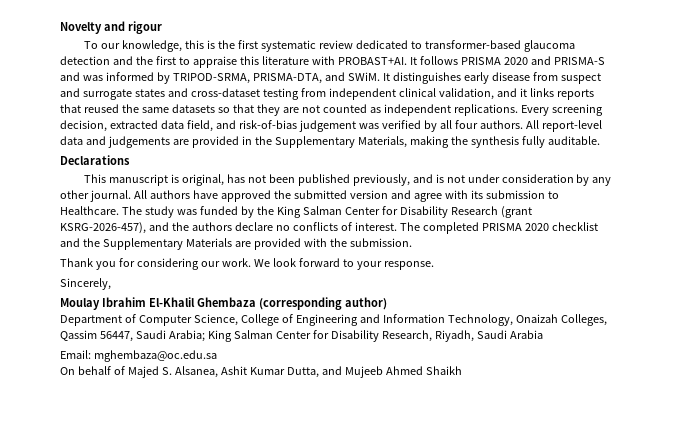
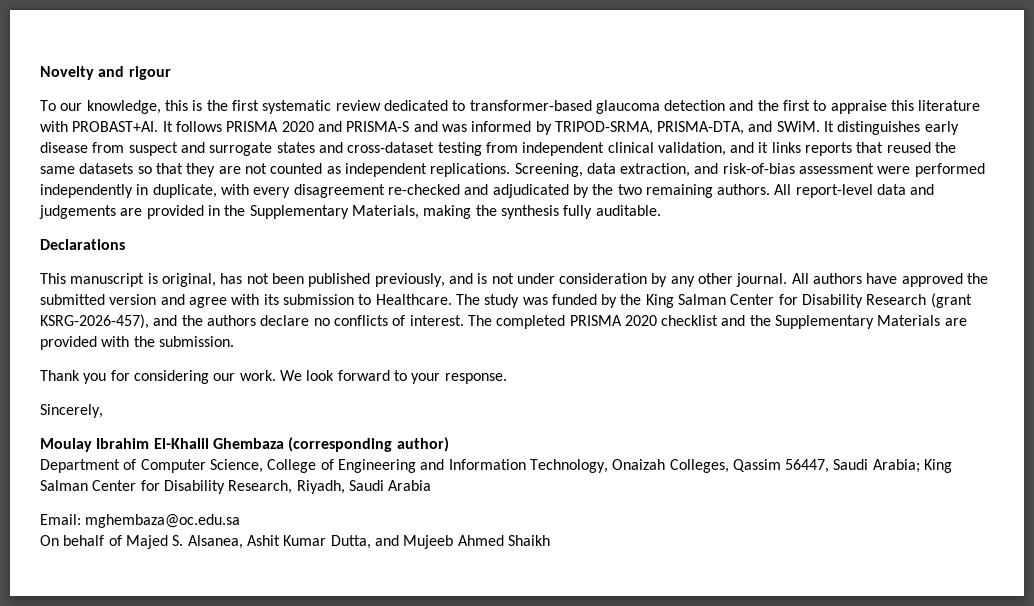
- Every screening decision, extracted data field, and risk-of-bias judgement was verified by all four authors.
+ Screening, data extraction, and risk-of-bias assessment were performed independently in duplicate, with every disagreement re-checked and adjudicated by the two remaining authors.

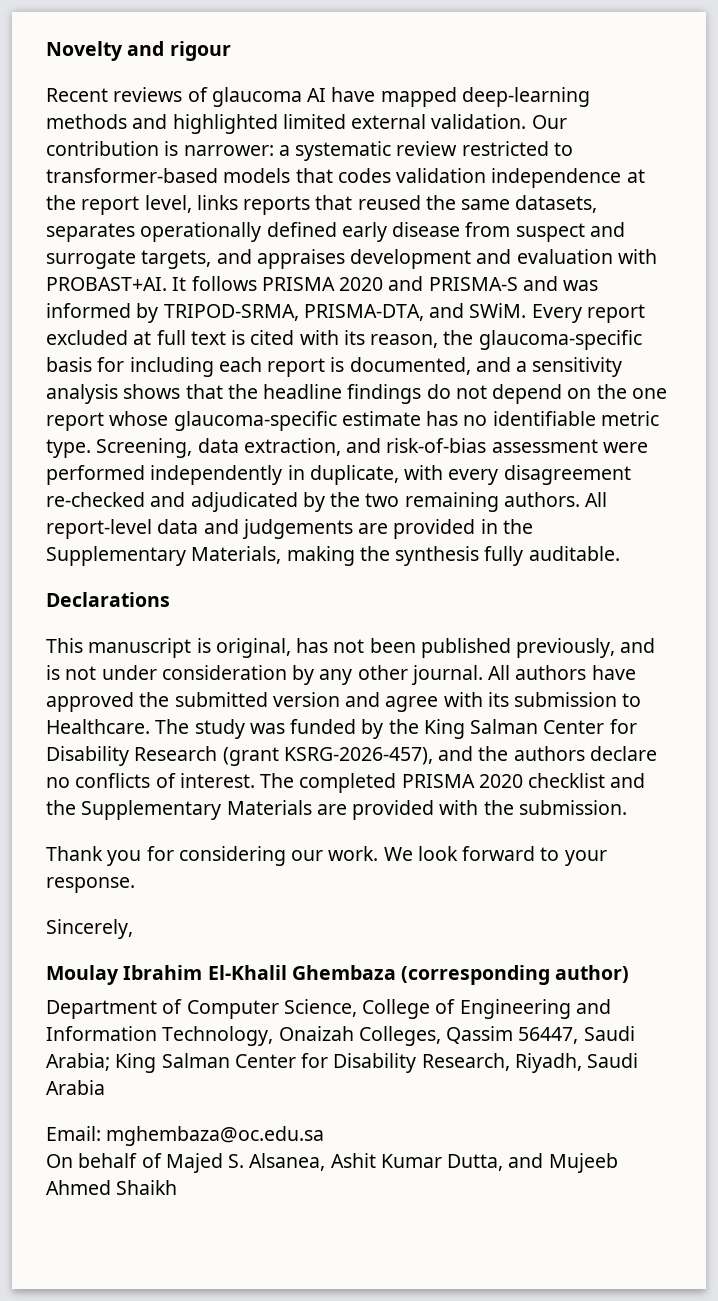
- To our knowledge, this is the first systematic review dedicated to transformer-based glaucoma detection and the first to appraise this literature with PROBAST+AI.
+ Recent reviews of glaucoma AI have mapped deep-learning methods and highlighted limited external validation. Our contribution is narrower: a systematic review restricted to transformer-based models that codes validation independence at the report level, links reports that reused the same datasets, separates operationally defined early disease from suspect and surrogate targets, and appraises development and evaluation with PROBAST+AI.
- It distinguishes early disease from suspect and surrogate states and cross-dataset testing from independent clinical validation, and it links reports that reused the same datasets so that they are not counted as independent replications.
+ Every report excluded at full text is cited with its reason, the glaucoma-specific basis for including each report is documented, and a sensitivity analysis shows that the headline findings do not depend on the one report whose glaucoma-specific estimate has no identifiable metric type.

